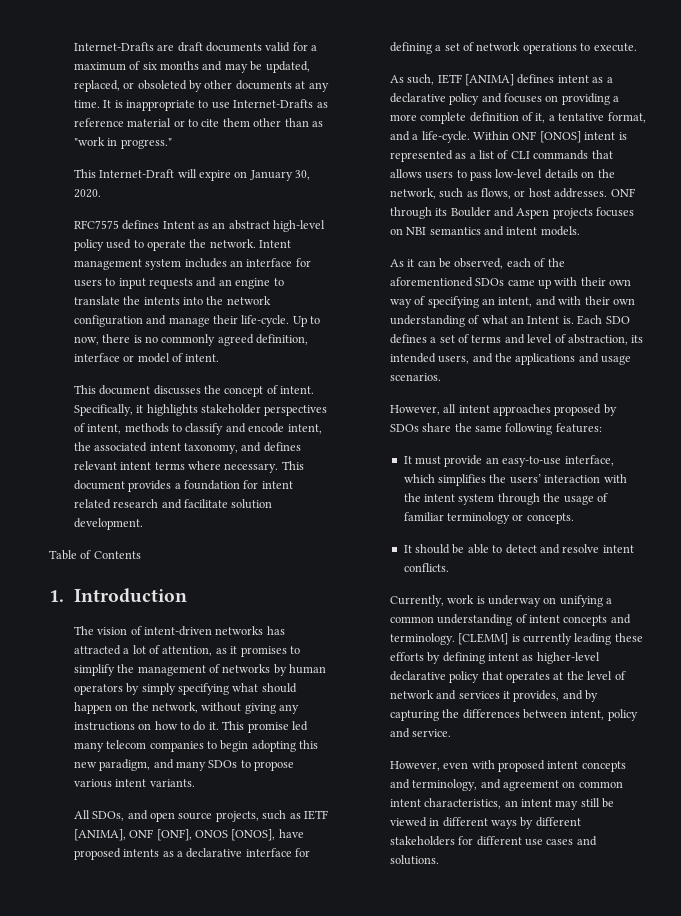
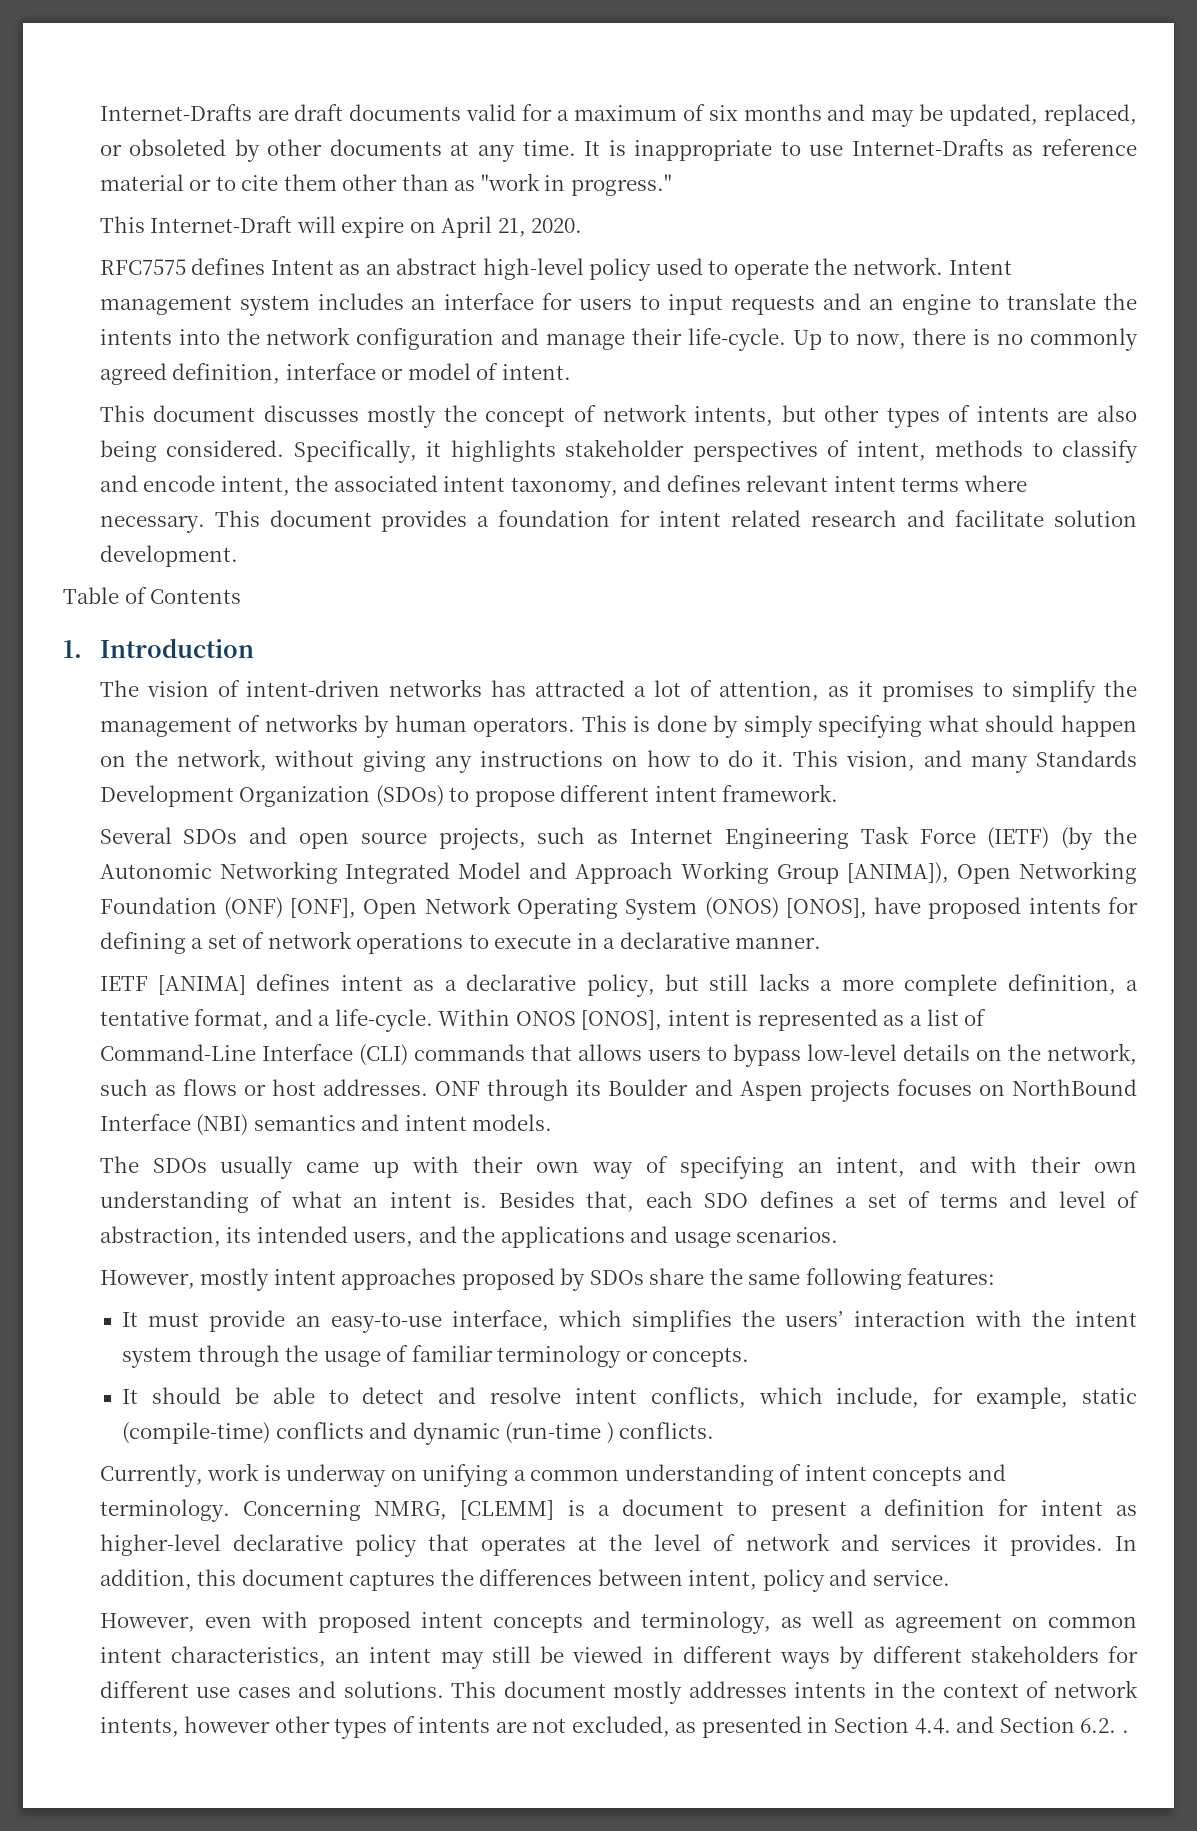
- This Internet-Draft will expire on January 30, 2020.
+ This Internet-Draft will expire on April 21, 2020.
- This document discusses the concept of intent.
+ This document discusses mostly the concept of network intents, but other types of intents are also being considered.
- The vision of intent-driven networks has attracted a lot of attention, as it promises to simplify the management of networks by human operators by simply specifying what should happen on the network, without giving any instructions on how to do it.
+ The vision of intent-driven networks has attracted a lot of attention, as it promises to simplify the management of networks by human operators. This is done by simply specifying what should happen on the network, without giving any instructions on how to do it.
- This promise led many telecom companies to begin adopting this new paradigm, and many SDOs to propose various intent variants.
- All SDOs, and open source projects, such as IETF [ANIMA], ONF [ONF], ONOS [ONOS], have proposed intents as a declarative interface for defining a set of network operations to execute.
- As such, IETF [ANIMA] defines intent as a declarative policy and focuses on providing a more complete definition of it, a tentative format, and a life-cycle.
+ This vision, and many Standards Development Organization (SDOs) to propose different intent framework.
+ Several SDOs and open source projects, such as Internet Engineering Task Force (IETF) (by the Autonomic Networking Integrated Model and Approach Working Group [ANIMA]), Open Networking Foundation (ONF) [ONF], Open Network Operating System (ONOS) [ONOS], have proposed intents for defining a set of network operations to execute in a declarative manner.
+ IETF [ANIMA] defines intent as a declarative policy, but still lacks a more complete definition, a tentative format, and a life-cycle.
- Within ONF [ONOS] intent is represented as a list of CLI commands that allows users to pass low-level details on the network, such as flows, or host addresses.
+ Within ONOS [ONOS], intent is represented as a list of Command-Line Interface (CLI) commands that allows users to bypass low-level details on the network, such as flows or host addresses.
- ONF through its Boulder and Aspen projects focuses on NBI semantics and intent models.
+ ONF through its Boulder and Aspen projects focuses on NorthBound Interface (NBI) semantics and intent models.
- As it can be observed, each of the aforementioned SDOs came up with their own way of specifying an intent, and with their own understanding of what an Intent is. Each SDO defines a set of terms and level of abstraction, its intended users, and the applications and usage scenarios.
+ The SDOs usually came up with their own way of specifying an intent, and with their own understanding of what an intent is. Besides that, each SDO defines a set of terms and level of abstraction, its intended users, and the applications and usage scenarios.
- However, all intent approaches proposed by SDOs share the same following features:
+ However, mostly intent approaches proposed by SDOs share the same following features:
- It should be able to detect and resolve intent conflicts.
+ It should be able to detect and resolve intent conflicts, which include, for example, static (compile-time) conflicts and dynamic (run-time ) conflicts.
- [CLEMM] is currently leading these efforts by defining intent as higher-level declarative policy that operates at the level of network and services it provides, and by capturing the differences between intent, policy and service.
+ Concerning NMRG, [CLEMM] is a document to present a definition for intent as higher-level declarative policy that operates at the level of network and services it provides. In addition, this document captures the differences between intent, policy and service.
- However, even with proposed intent concepts and terminology, and agreement on common intent characteristics, an intent may still be viewed in different ways by different stakeholders for different use cases and solutions.
+ However, even with proposed intent concepts and terminology, as well as agreement on common intent characteristics, an intent may still be viewed in different ways by different stakeholders for different use cases and solutions.
+ This document mostly addresses intents in the context of network intents, however other types of intents are not excluded, as presented in Section 4.4. and Section 6.2. .

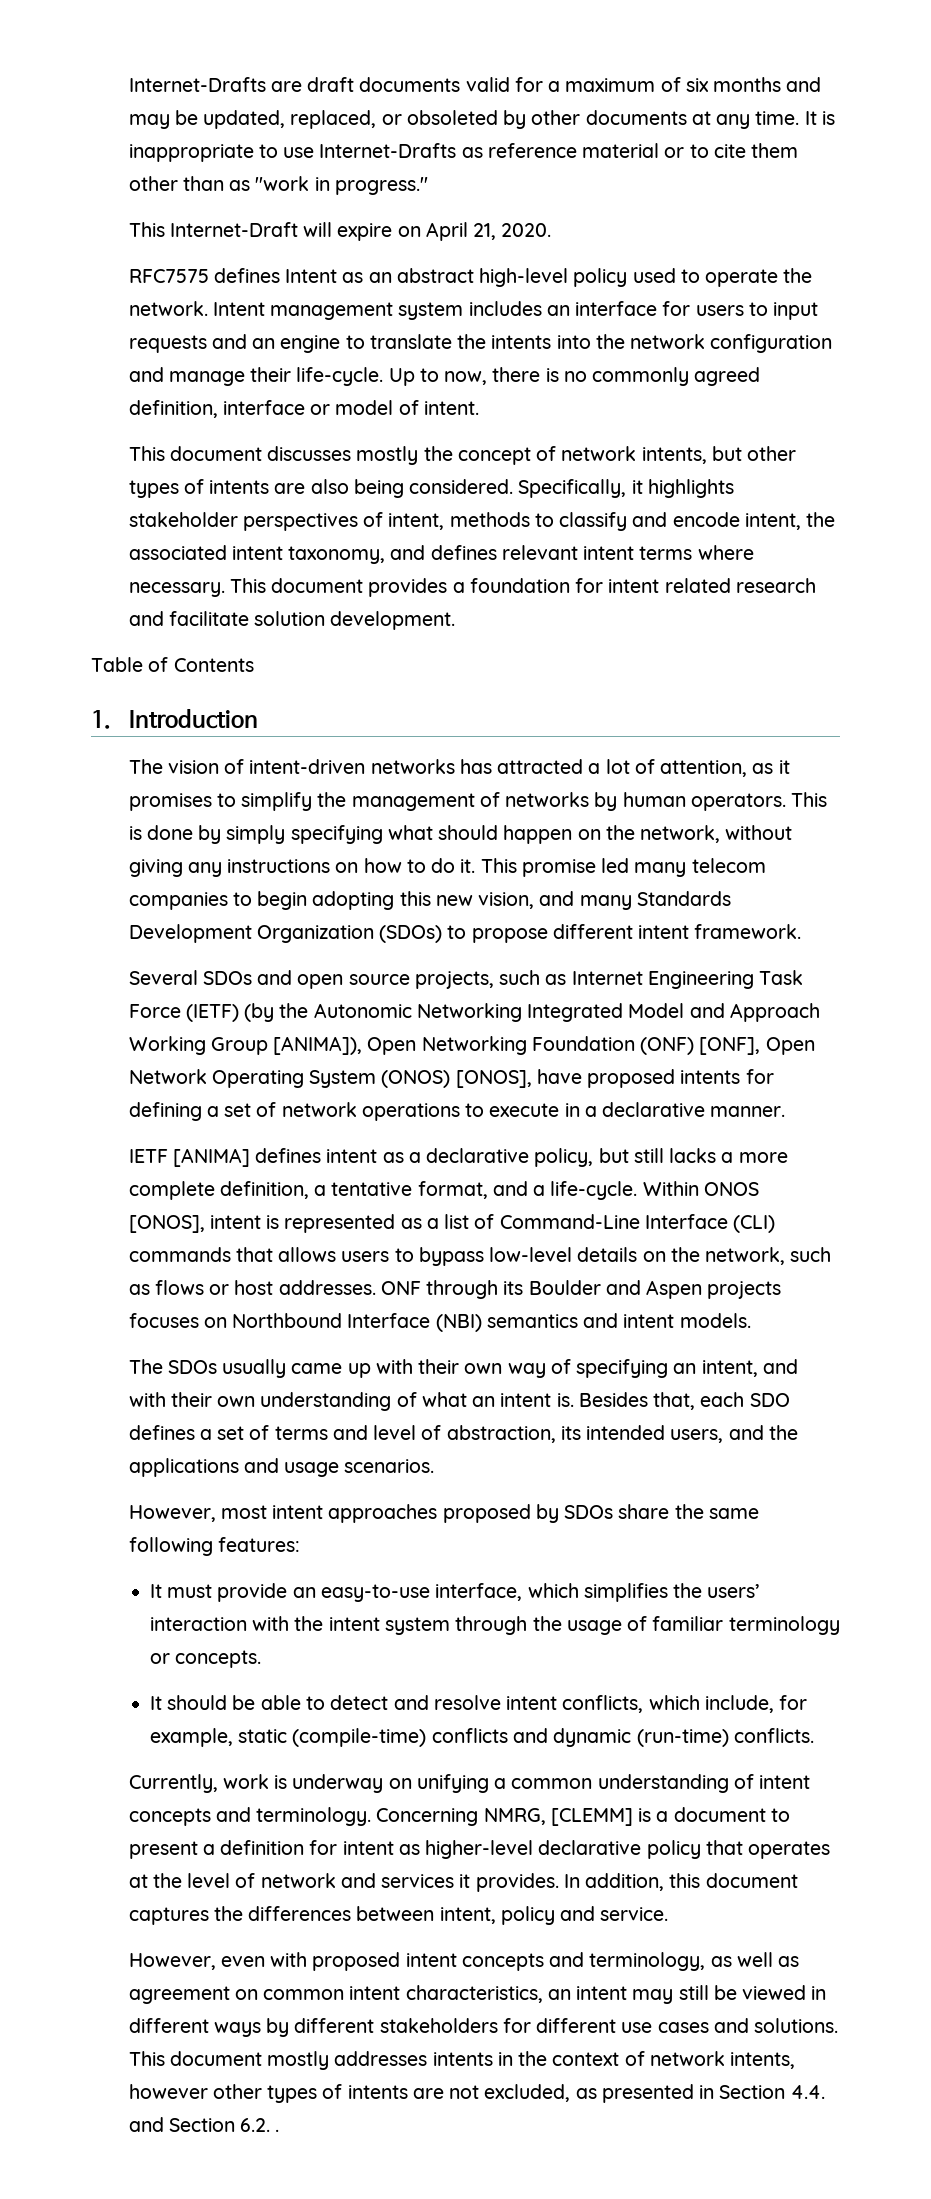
- This vision, and many Standards Development Organization (SDOs) to propose different intent framework.
+ This promise led many telecom companies to begin adopting this new vision, and many Standards Development Organization (SDOs) to propose different intent framework.
- ONF through its Boulder and Aspen projects focuses on NorthBound Interface (NBI) semantics and intent models.
+ ONF through its Boulder and Aspen projects focuses on Northbound Interface (NBI) semantics and intent models.
- However, mostly intent approaches proposed by SDOs share the same following features:
+ However, most intent approaches proposed by SDOs share the same following features:
- It should be able to detect and resolve intent conflicts, which include, for example, static (compile-time) conflicts and dynamic (run-time ) conflicts.
+ It should be able to detect and resolve intent conflicts, which include, for example, static (compile-time) conflicts and dynamic (run-time) conflicts.

